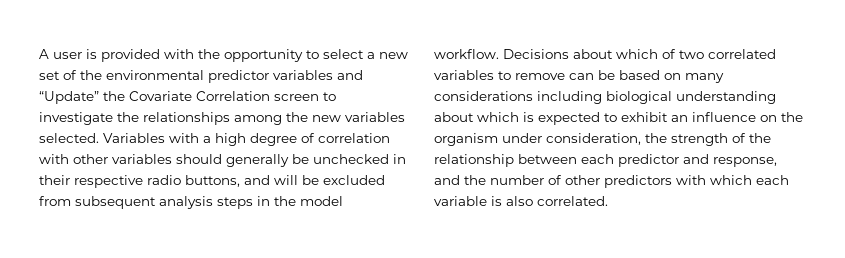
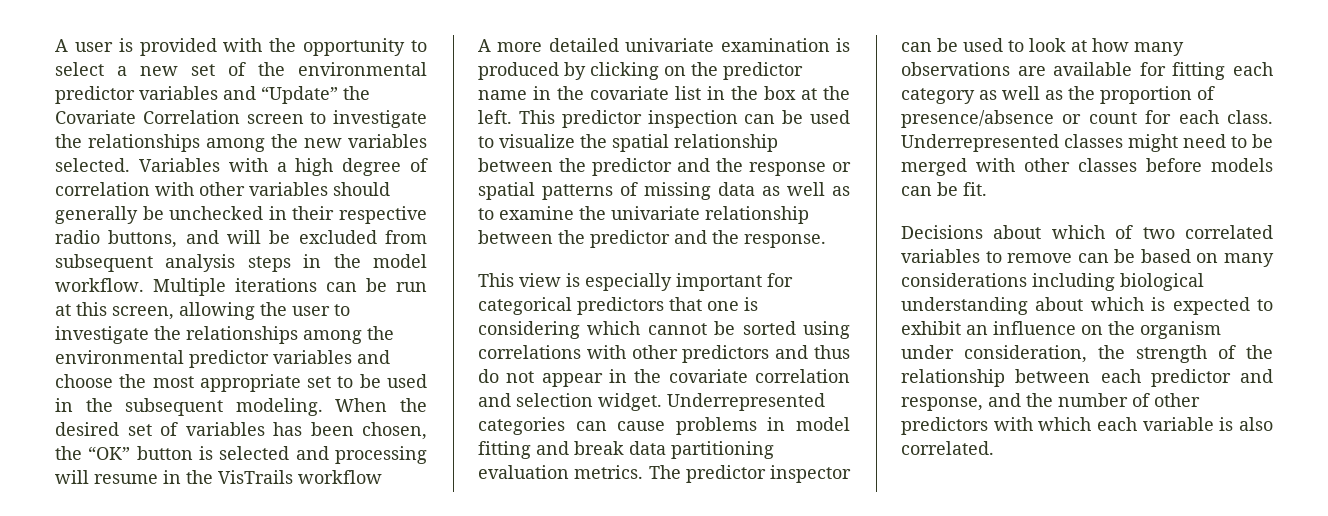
- Variables with a high degree of correlation with other variables should generally be unchecked in their respective radio buttons, and will be excluded from subsequent analysis steps in the model workflow. Decisions about which of two correlated variables to remove can be based on many considerations including biological understanding about which is expected to exhibit an influence on the organism under consideration, the strength of the relationship between each predictor and response, and the number of other predictors with which each variable is also correlated.
+ Variables with a high degree of correlation with other variables should generally be unchecked in their respective radio buttons, and will be excluded from subsequent analysis steps in the model workflow. Multiple iterations can be run at this screen, allowing the user to investigate the relationships among the environmental predictor variables and choose the most appropriate set to be used in the subsequent modeling. When the desired set of variables has been chosen, the “OK” button is selected and processing will resume in the VisTrails workflow
+ A more detailed univariate examination is produced by clicking on the predictor name in the covariate list in the box at the left. This predictor inspection can be used to visualize the spatial relationship between the predictor and the response or spatial patterns of missing data as well as to examine the univariate relationship between the predictor and the response.
+ This view is especially important for categorical predictors that one is considering which cannot be sorted using correlations with other predictors and thus do not appear in the covariate correlation and selection widget. Underrepresented categories can cause problems in model fitting and break data partitioning evaluation metrics. The predictor inspector can be used to look at how many observations are available for fitting each category as well as the proportion of presence/absence or count for each class. Underrepresented classes might need to be merged with other classes before models can be fit.
+ Decisions about which of two correlated variables to remove can be based on many considerations including biological understanding about which is expected to exhibit an influence on the organism under consideration, the strength of the relationship between each predictor and response, and the number of other predictors with which each variable is also correlated.

